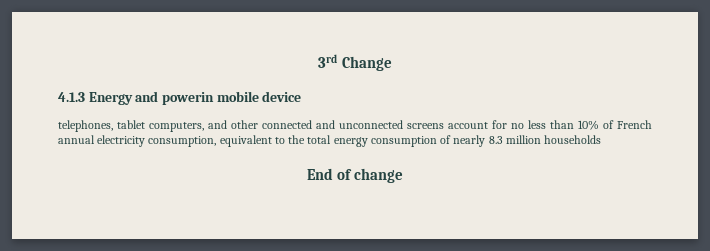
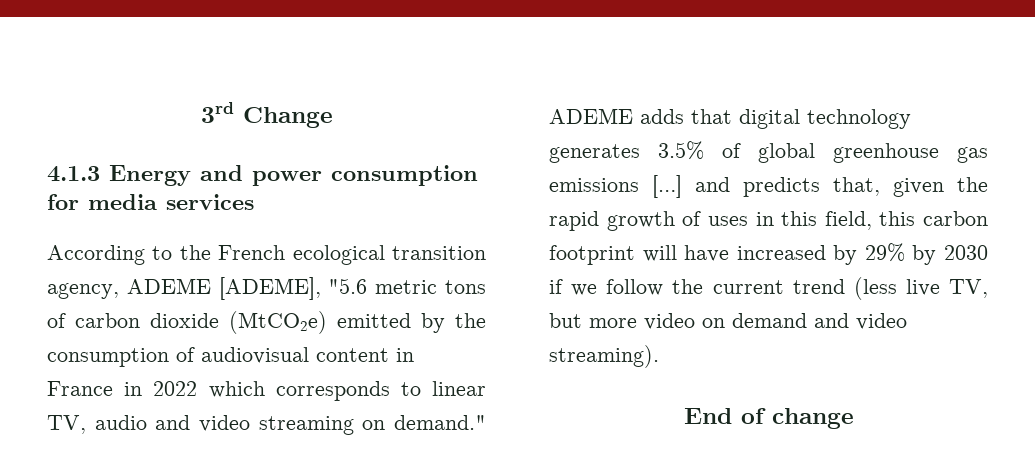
- 4.1.3 Energy and powerin mobile device
- telephones, tablet computers, and other connected and unconnected screens account for no less than 10% of French annual electricity consumption, equivalent to the total energy consumption of nearly 8.3 million households
+ 4.1.3 Energy and power consumption for media services
+ According to the French ecological transition agency, ADEME [ADEME], "5.6 metric tons of carbon dioxide (MtCO2e) emitted by the consumption of audiovisual content in France in 2022 which corresponds to linear TV, audio and video streaming on demand." ADEME adds that digital technology generates 3.5% of global greenhouse gas emissions […] and predicts that, given the rapid growth of uses in this field, this carbon footprint will have increased by 29% by 2030 if we follow the current trend (less live TV, but more video on demand and video streaming).

